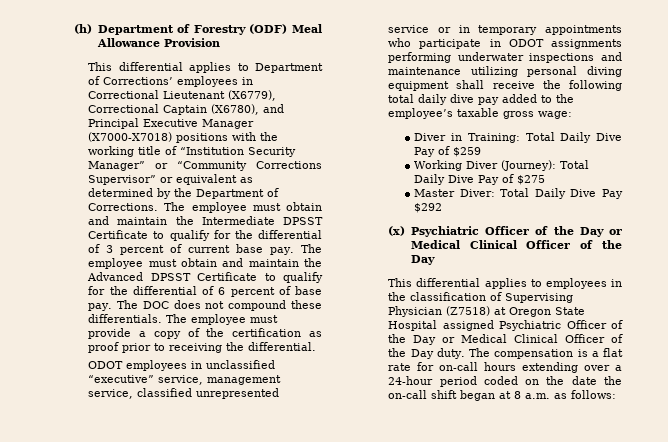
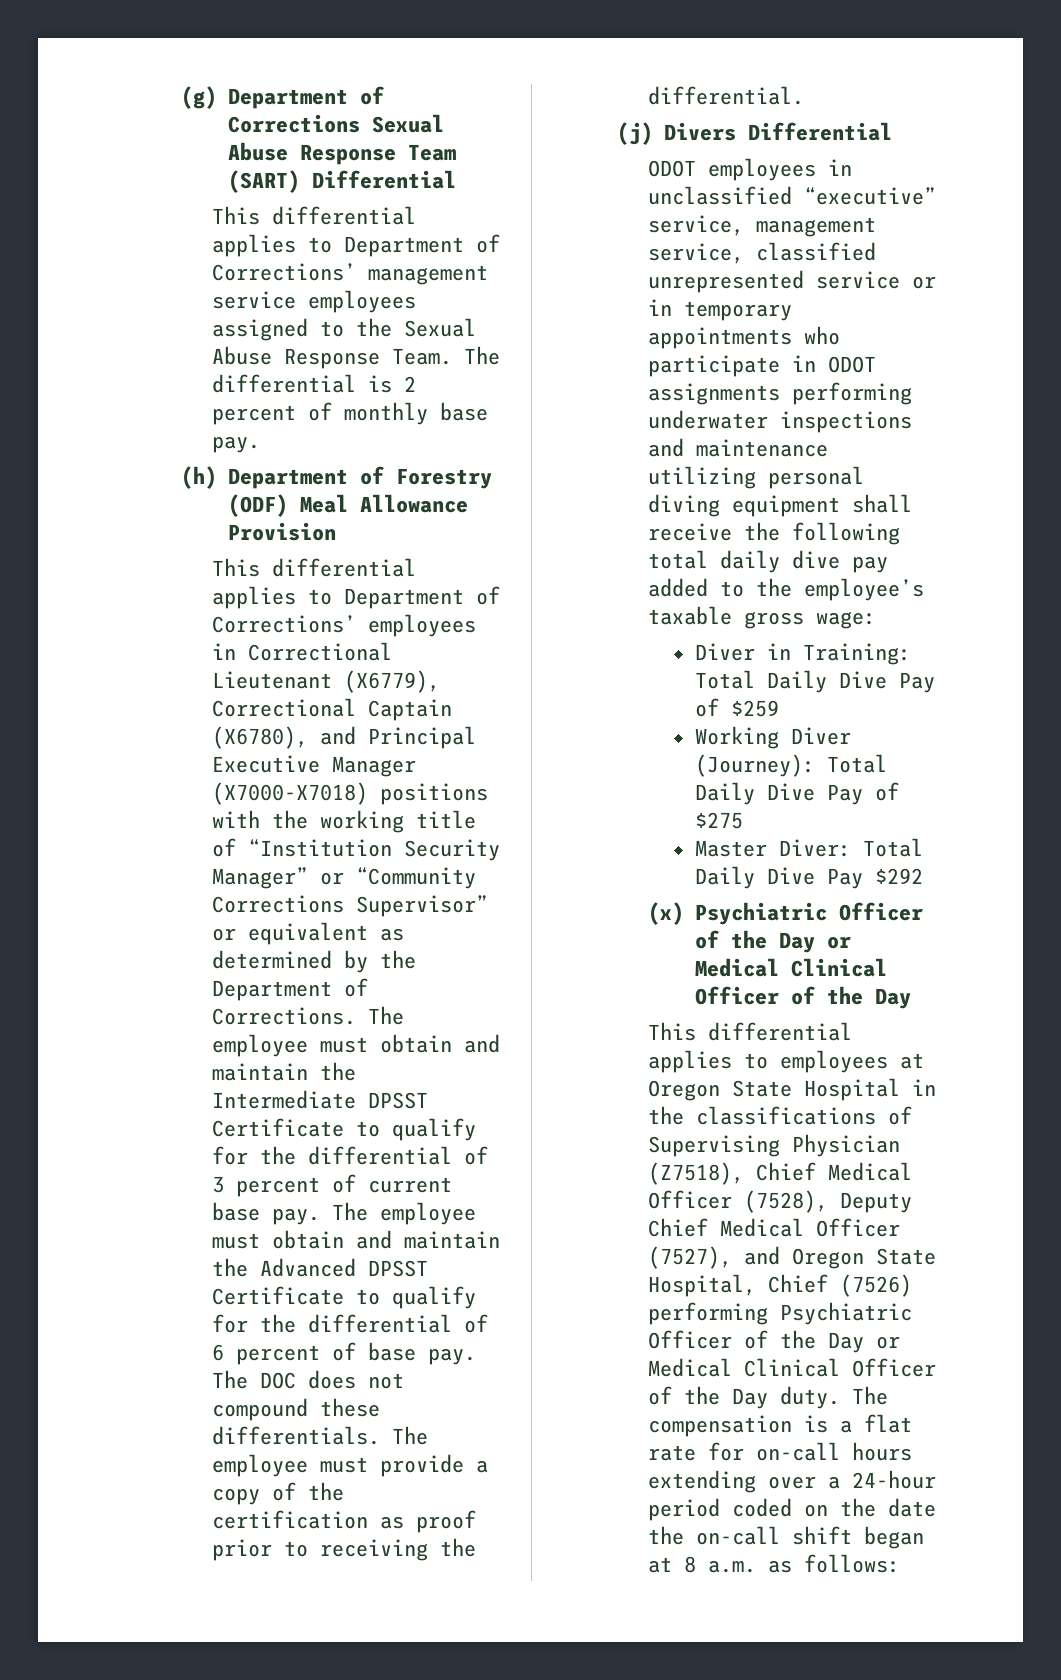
+ (g) Department of Corrections Sexual Abuse Response Team (SART) Differential
+ This differential applies to Department of Corrections’ management service employees assigned to the Sexual Abuse Response Team. The differential is 2 percent of monthly base pay.
+ (j) Divers Differential
- This differential applies to employees in the classification of Supervising Physician (Z7518) at Oregon State Hospital assigned Psychiatric Officer of the Day or Medical Clinical Officer of the Day duty.
+ This differential applies to employees at Oregon State Hospital in the classifications of Supervising Physician (Z7518), Chief Medical Officer (7528), Deputy Chief Medical Officer (7527), and Oregon State Hospital, Chief (7526) performing Psychiatric Officer of the Day or Medical Clinical Officer of the Day duty.

